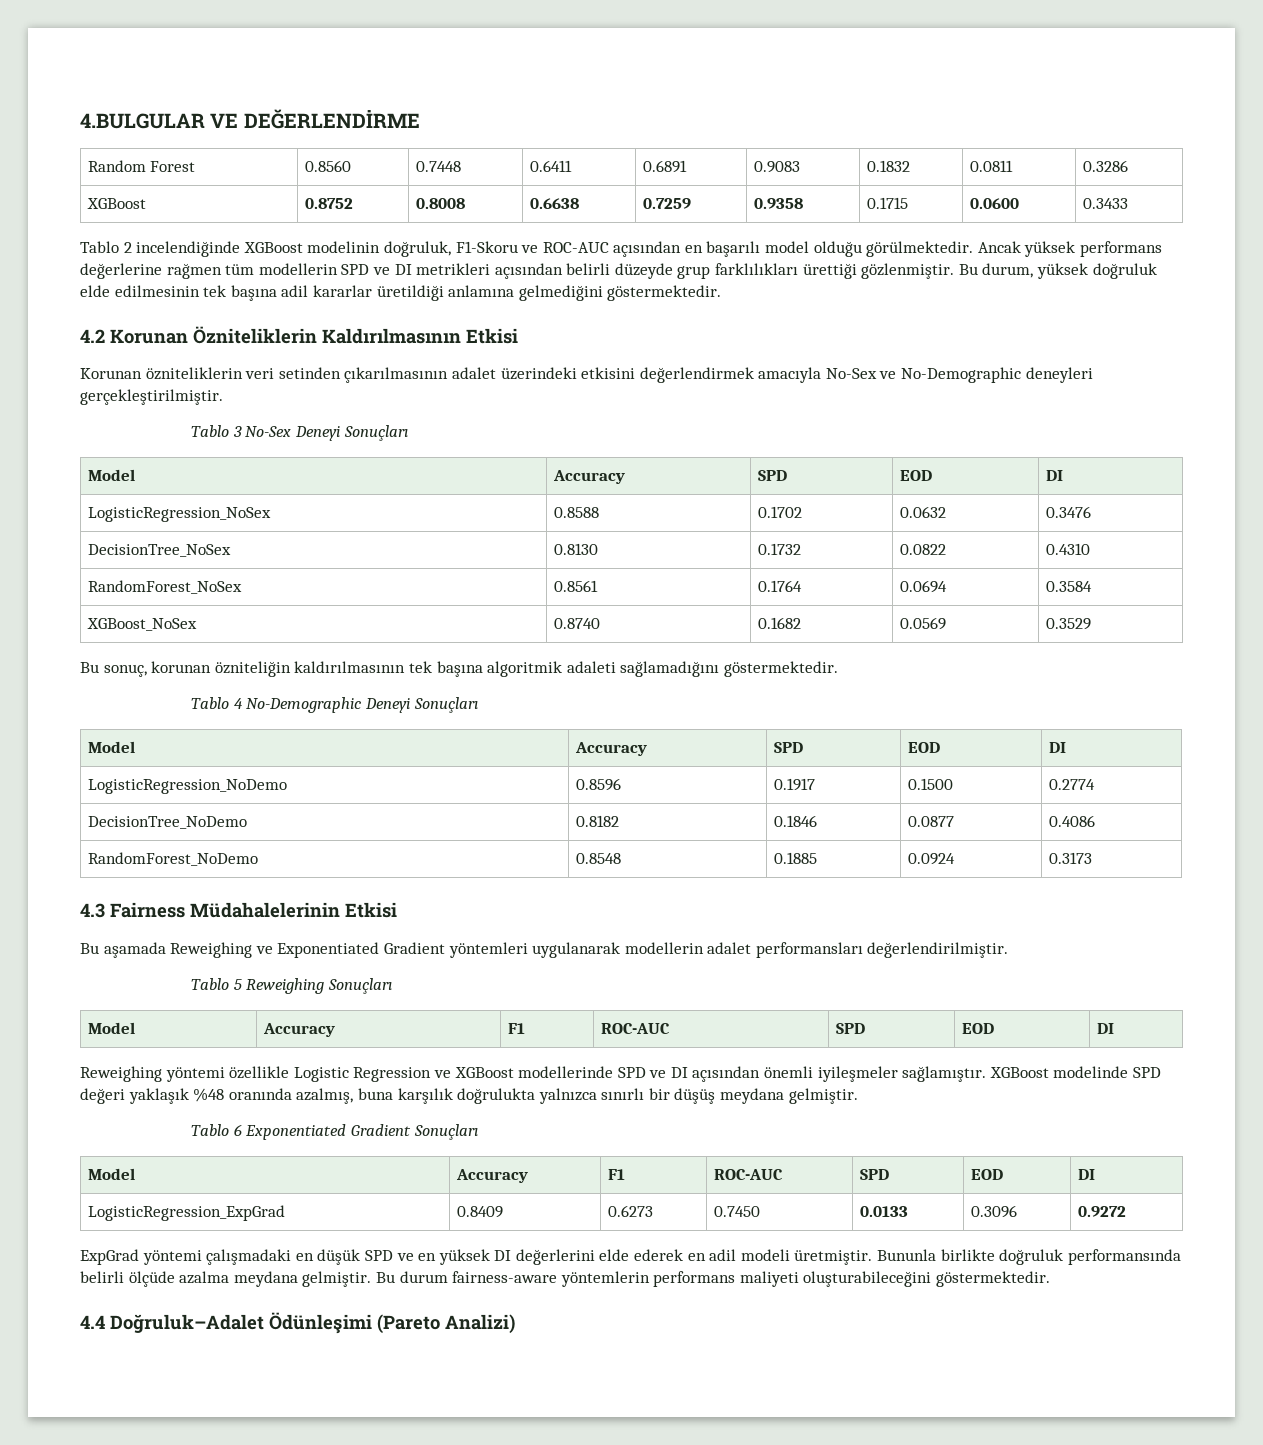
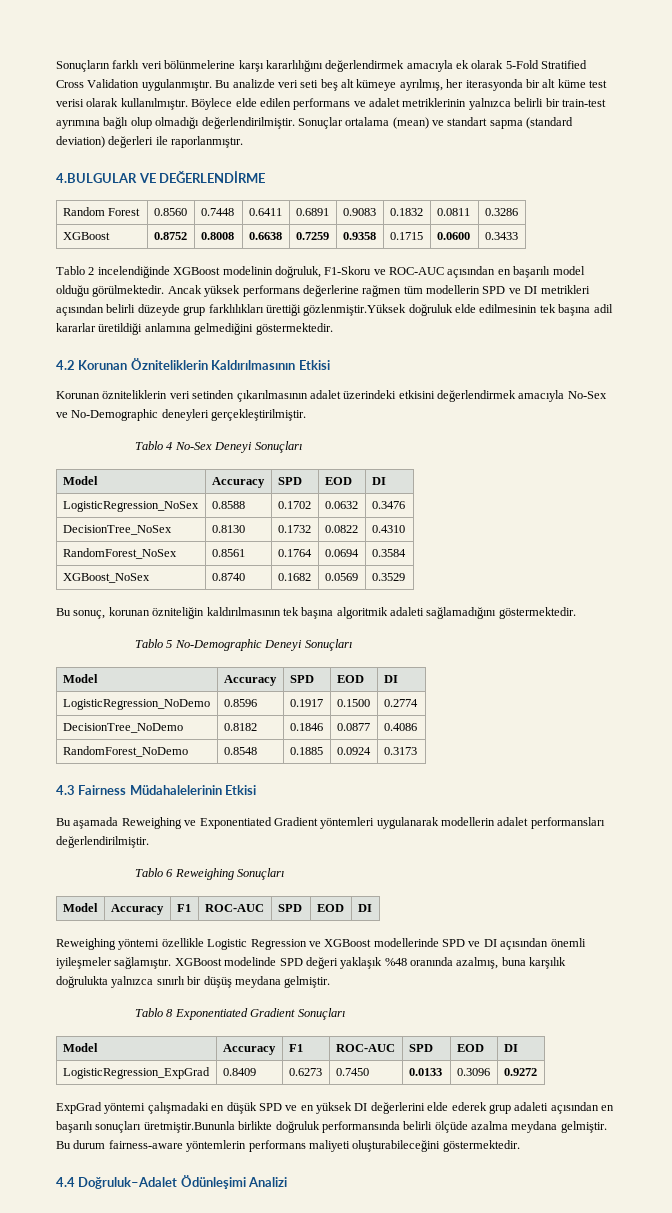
+ Sonuçların farklı veri bölünmelerine karşı kararlılığını değerlendirmek amacıyla ek olarak 5-Fold Stratified Cross Validation uygulanmıştır. Bu analizde veri seti beş alt kümeye ayrılmış, her iterasyonda bir alt küme test verisi olarak kullanılmıştır. Böylece elde edilen performans ve adalet metriklerinin yalnızca belirli bir train-test ayrımına bağlı olup olmadığı değerlendirilmiştir. Sonuçlar ortalama (mean) ve standart sapma (standard deviation) değerleri ile raporlanmıştır.
- Ancak yüksek performans değerlerine rağmen tüm modellerin SPD ve DI metrikleri açısından belirli düzeyde grup farklılıkları ürettiği gözlenmiştir. Bu durum, yüksek doğruluk elde edilmesinin tek başına adil kararlar üretildiği anlamına gelmediğini göstermektedir.
+ Ancak yüksek performans değerlerine rağmen tüm modellerin SPD ve DI metrikleri açısından belirli düzeyde grup farklılıkları ürettiği gözlenmiştir.Yüksek doğruluk elde edilmesinin tek başına adil kararlar üretildiği anlamına gelmediğini göstermektedir.
- Tablo 3 No-Sex Deneyi Sonuçları
+ Tablo 4 No-Sex Deneyi Sonuçları
- Tablo 4 No-Demographic Deneyi Sonuçları
+ Tablo 5 No-Demographic Deneyi Sonuçları
- Tablo 5 Reweighing Sonuçları
+ Tablo 6 Reweighing Sonuçları
- Tablo 6 Exponentiated Gradient Sonuçları
+ Tablo 8 Exponentiated Gradient Sonuçları
- ExpGrad yöntemi çalışmadaki en düşük SPD ve en yüksek DI değerlerini elde ederek en adil modeli üretmiştir. Bununla birlikte doğruluk performansında belirli ölçüde azalma meydana gelmiştir.
+ ExpGrad yöntemi çalışmadaki en düşük SPD ve en yüksek DI değerlerini elde ederek grup adaleti açısından en başarılı sonuçları üretmiştir.Bununla birlikte doğruluk performansında belirli ölçüde azalma meydana gelmiştir.
- 4.4 Doğruluk–Adalet Ödünleşimi (Pareto Analizi)
+ 4.4 Doğruluk–Adalet Ödünleşimi Analizi

